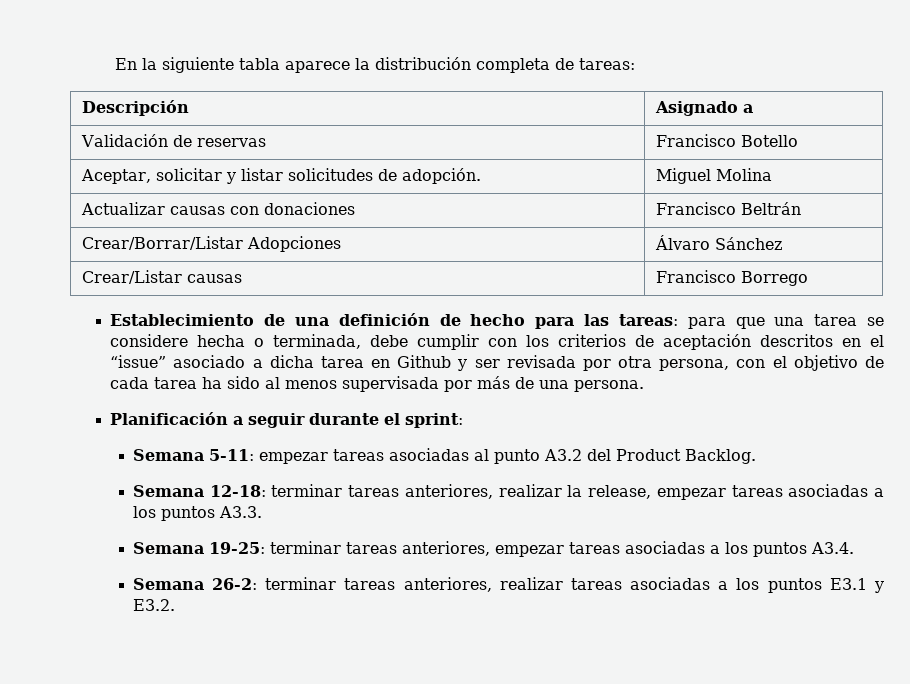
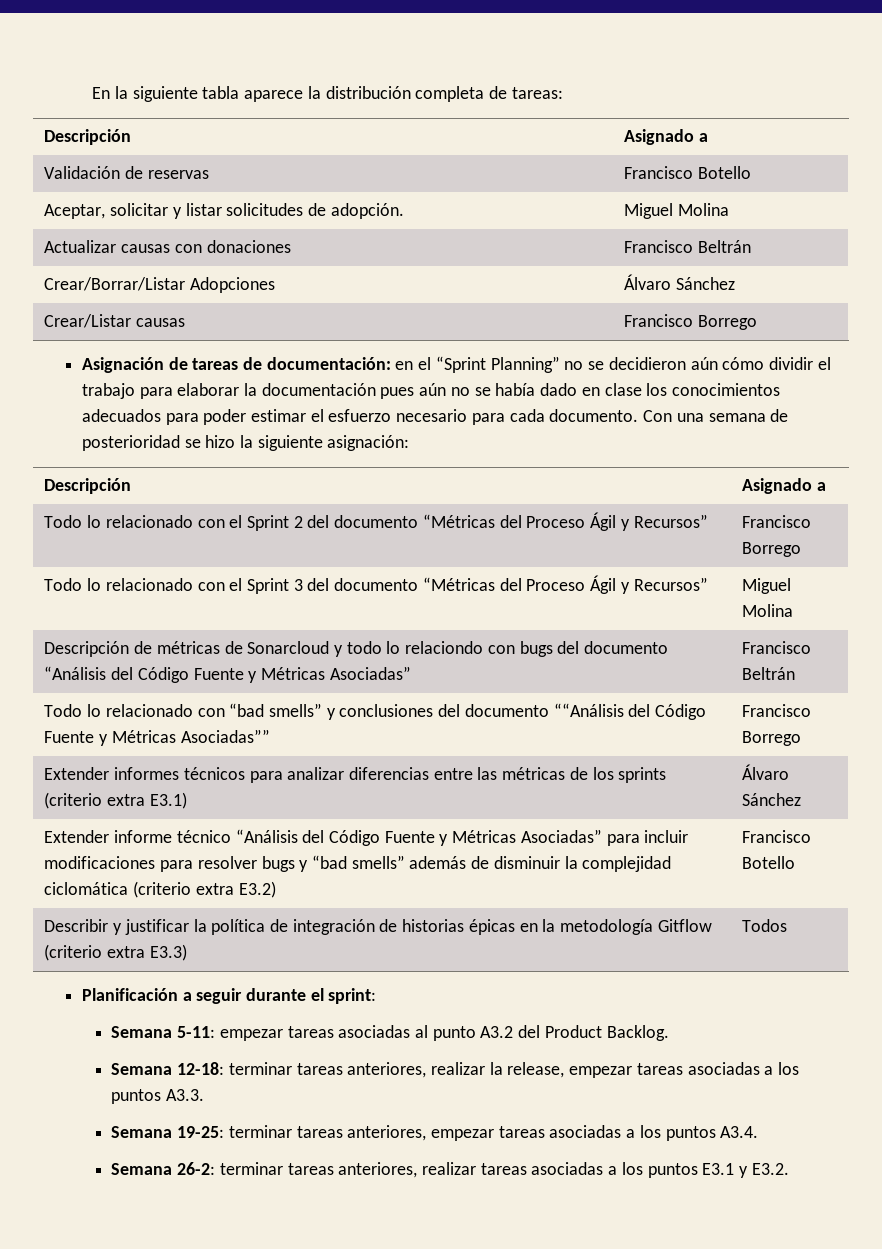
- Establecimiento de una definición de hecho para las tareas: para que una tarea se considere hecha o terminada, debe cumplir con los criterios de aceptación descritos en el “issue” asociado a dicha tarea en Github y ser revisada por otra persona, con el objetivo de cada tarea ha sido al menos supervisada por más de una persona.
+ Asignación de tareas de documentación: en el “Sprint Planning” no se decidieron aún cómo dividir el trabajo para elaborar la documentación pues aún no se había dado en clase los conocimientos adecuados para poder estimar el esfuerzo necesario para cada documento. Con una semana de posterioridad se hizo la siguiente asignación:
+ Descripción | Asignado a
+ Todo lo relacionado con el Sprint 2 del documento “Métricas del Proceso Ágil y Recursos” | Francisco Borrego
+ Todo lo relacionado con el Sprint 3 del documento “Métricas del Proceso Ágil y Recursos” | Miguel Molina
+ Descripción de métricas de Sonarcloud y todo lo relaciondo con bugs del documento “Análisis del Código Fuente y Métricas Asociadas” | Francisco Beltrán
+ Todo lo relacionado con “bad smells” y conclusiones del documento ““Análisis del Código Fuente y Métricas Asociadas”” | Francisco Borrego
+ Extender informes técnicos para analizar diferencias entre las métricas de los sprints (criterio extra E3.1) | Álvaro Sánchez
+ Extender informe técnico “Análisis del Código Fuente y Métricas Asociadas” para incluir modificaciones para resolver bugs y “bad smells” además de disminuir la complejidad ciclomática (criterio extra E3.2) | Francisco Botello
+ Describir y justificar la política de integración de historias épicas en la metodología Gitflow (criterio extra E3.3) | Todos

